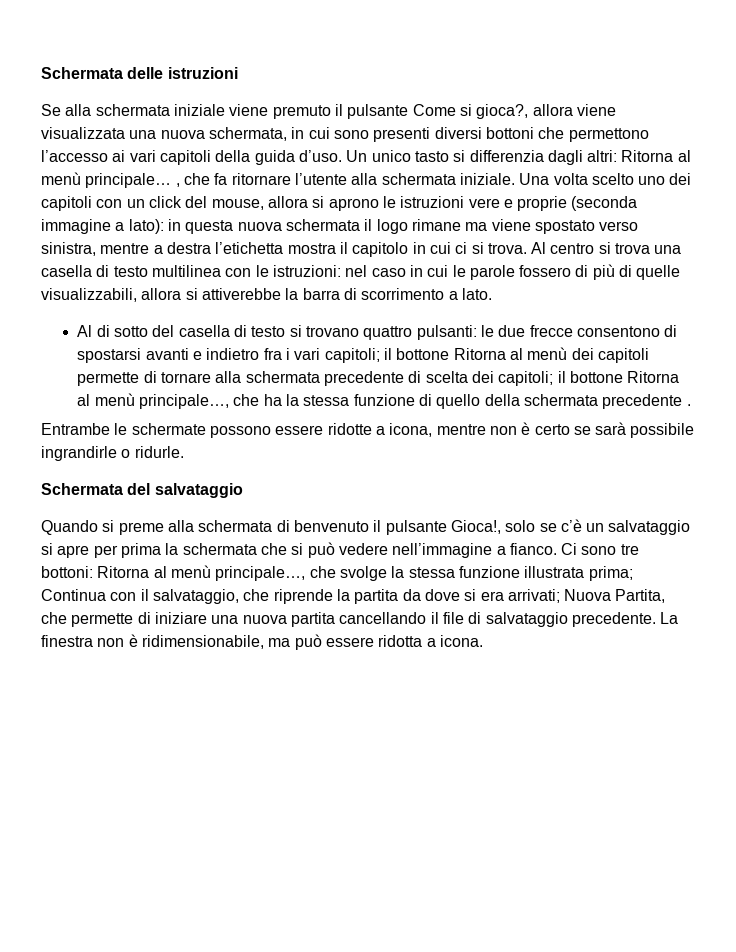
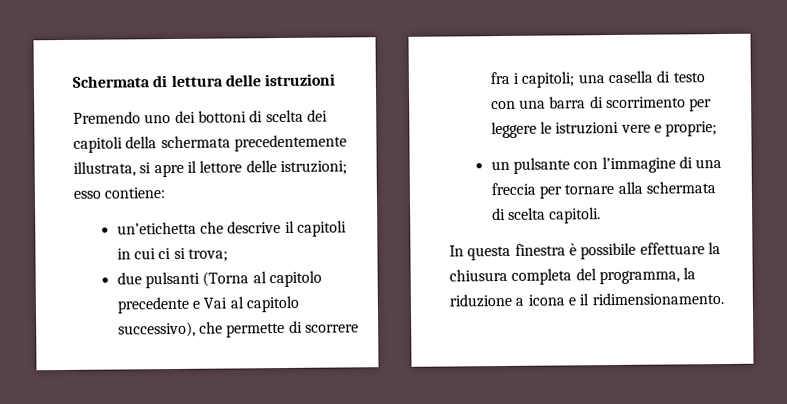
- Schermata delle istruzioni
+ Schermata di lettura delle istruzioni
- Se alla schermata iniziale viene premuto il pulsante Come si gioca?, allora viene visualizzata una nuova schermata, in cui sono presenti diversi bottoni che permettono l’accesso ai vari capitoli della guida d’uso. Un unico tasto si differenzia dagli altri: Ritorna al menù principale… , che fa ritornare l’utente alla schermata iniziale. Una volta scelto uno dei capitoli con un click del mouse, allora si aprono le istruzioni vere e proprie (seconda immagine a lato): in questa nuova schermata il logo rimane ma viene spostato verso sinistra, mentre a destra l’etichetta mostra il capitolo in cui ci si trova. Al centro si trova una casella di testo multilinea con le istruzioni: nel caso in cui le parole fossero di più di quelle visualizzabili, allora si attiverebbe la barra di scorrimento a lato.
- Al di sotto del casella di testo si trovano quattro pulsanti: le due frecce consentono di spostarsi avanti e indietro fra i vari capitoli; il bottone Ritorna al menù dei capitoli permette di tornare alla schermata precedente di scelta dei capitoli; il bottone Ritorna al menù principale…, che ha la stessa funzione di quello della schermata precedente .
- Entrambe le schermate possono essere ridotte a icona, mentre non è certo se sarà possibile ingrandirle o ridurle.
- Schermata del salvataggio
- Quando si preme alla schermata di benvenuto il pulsante Gioca!, solo se c’è un salvataggio si apre per prima la schermata che si può vedere nell’immagine a fianco. Ci sono tre bottoni: Ritorna al menù principale…, che svolge la stessa funzione illustrata prima; Continua con il salvataggio, che riprende la partita da dove si era arrivati; Nuova Partita, che permette di iniziare una nuova partita cancellando il file di salvataggio precedente. La finestra non è ridimensionabile, ma può essere ridotta a icona.
+ Premendo uno dei bottoni di scelta dei capitoli della schermata precedentemente illustrata, si apre il lettore delle istruzioni; esso contiene:
+ un’etichetta che descrive il capitoli in cui ci si trova;
+ due pulsanti (Torna al capitolo precedente e Vai al capitolo successivo), che permette di scorrere fra i capitoli; una casella di testo con una barra di scorrimento per leggere le istruzioni vere e proprie;
+ un pulsante con l’immagine di una freccia per tornare alla schermata di scelta capitoli.
+ In questa finestra è possibile effettuare la chiusura completa del programma, la riduzione a icona e il ridimensionamento.

